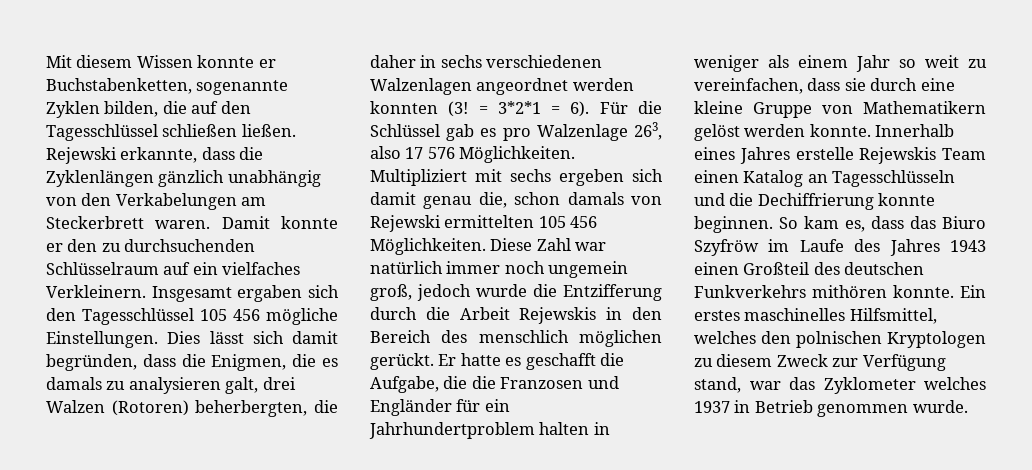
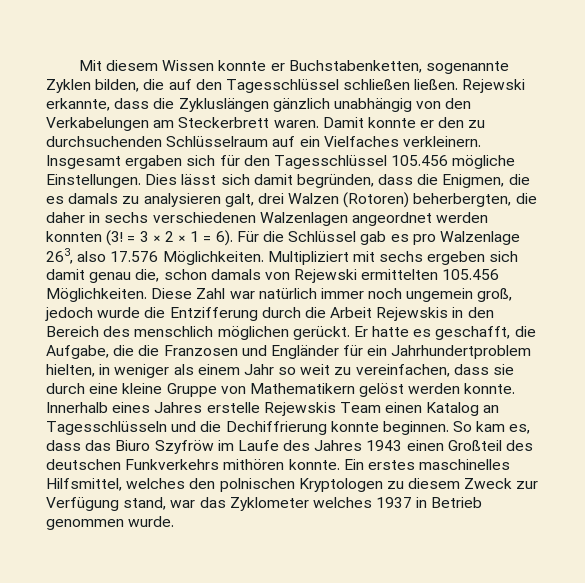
- Rejewski erkannte, dass die Zyklenlängen gänzlich unabhängig von den Verkabelungen am Steckerbrett waren.
+ Rejewski erkannte, dass die Zykluslängen gänzlich unabhängig von den Verkabelungen am Steckerbrett waren.
- Damit konnte er den zu durchsuchenden Schlüsselraum auf ein vielfaches Verkleinern.
+ Damit konnte er den zu durchsuchenden Schlüsselraum auf ein Vielfaches verkleinern.
- Insgesamt ergaben sich den Tagesschlüssel 105 456 mögliche Einstellungen.
+ Insgesamt ergaben sich für den Tagesschlüssel 105.456 mögliche Einstellungen.
- = 3*2*1 = 6).
+ = 3 × 2 × 1 = 6).
- Für die Schlüssel gab es pro Walzenlage 263, also 17 576 Möglichkeiten.
+ Für die Schlüssel gab es pro Walzenlage 263, also 17.576 Möglichkeiten.
- Multipliziert mit sechs ergeben sich damit genau die, schon damals von Rejewski ermittelten 105 456 Möglichkeiten.
+ Multipliziert mit sechs ergeben sich damit genau die, schon damals von Rejewski ermittelten 105.456 Möglichkeiten.
- Er hatte es geschafft die Aufgabe, die die Franzosen und Engländer für ein Jahrhundertproblem halten in weniger als einem Jahr so weit zu vereinfachen, dass sie durch eine kleine Gruppe von Mathematikern gelöst werden konnte.
+ Er hatte es geschafft, die Aufgabe, die die Franzosen und Engländer für ein Jahrhundertproblem hielten, in weniger als einem Jahr so weit zu vereinfachen, dass sie durch eine kleine Gruppe von Mathematikern gelöst werden konnte.

